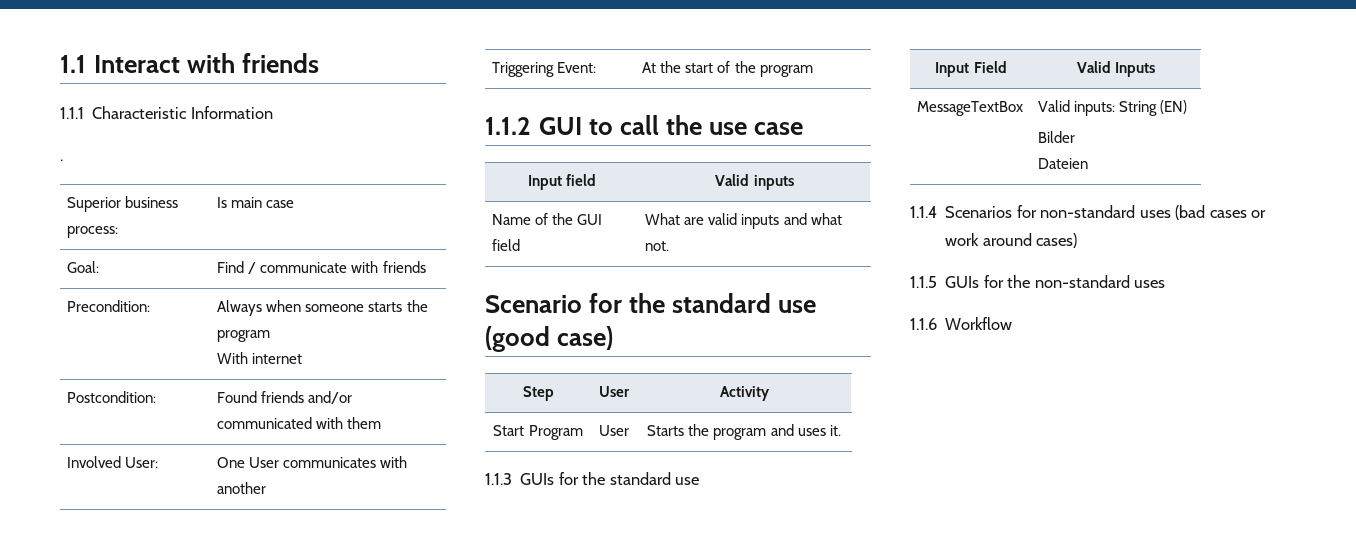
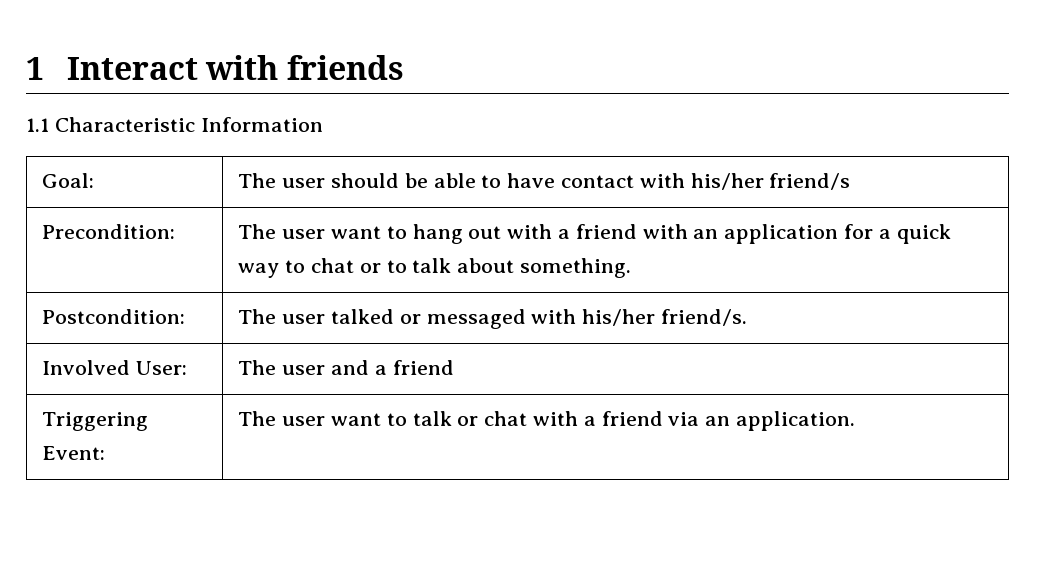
- 1.1 Interact with friends
+ 1 Interact with friends
- 1.1.1 Characteristic Information
+ 1.1 Characteristic Information
- .
- Superior business process: | Is main case
- Goal: | Find / communicate with friends
- Precondition: | Always when someone starts the program
- With internet
- Postcondition: | Found friends and/or communicated with them
- Involved User: | One User communicates with another
- Triggering Event: | At the start of the program
- 1.1.2 GUI to call the use case
- Input field | Valid inputs
- Name of the GUI field | What are valid inputs and what not.
- Scenario for the standard use (good case)
- Step | User | Activity
- Start Program | User | Starts the program and uses it.
- 1.1.3 GUIs for the standard use
- Input Field | Valid Inputs
- MessageTextBox | Valid inputs: String (EN)
- Bilder
- Dateien
- 1.1.4 Scenarios for non-standard uses (bad cases or work around cases)
- 1.1.5 GUIs for the non-standard uses
- 1.1.6 Workflow
+ Goal: | The user should be able to have contact with his/her friend/s
+ Precondition: | The user want to hang out with a friend with an application for a quick way to chat or to talk about something.
+ Postcondition: | The user talked or messaged with his/her friend/s.
+ Involved User: | The user and a friend
+ Triggering Event: | The user want to talk or chat with a friend via an application.

